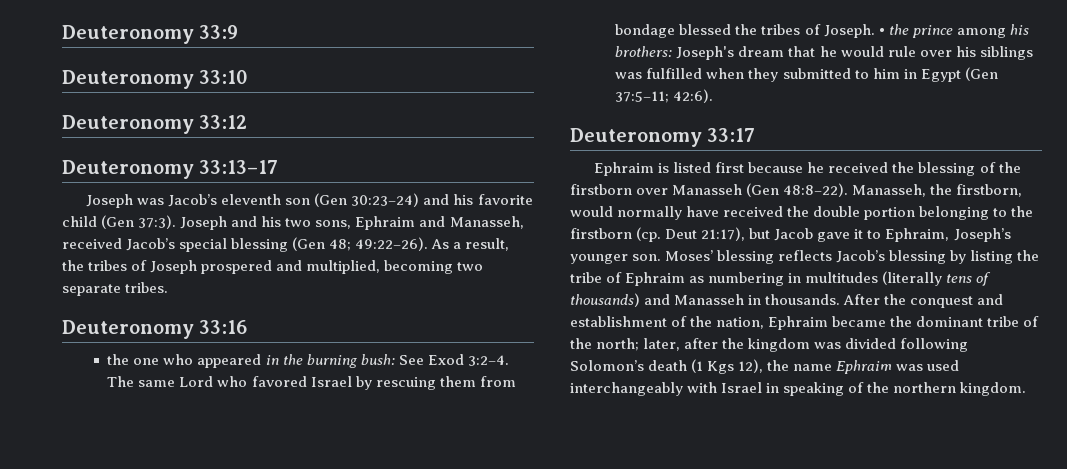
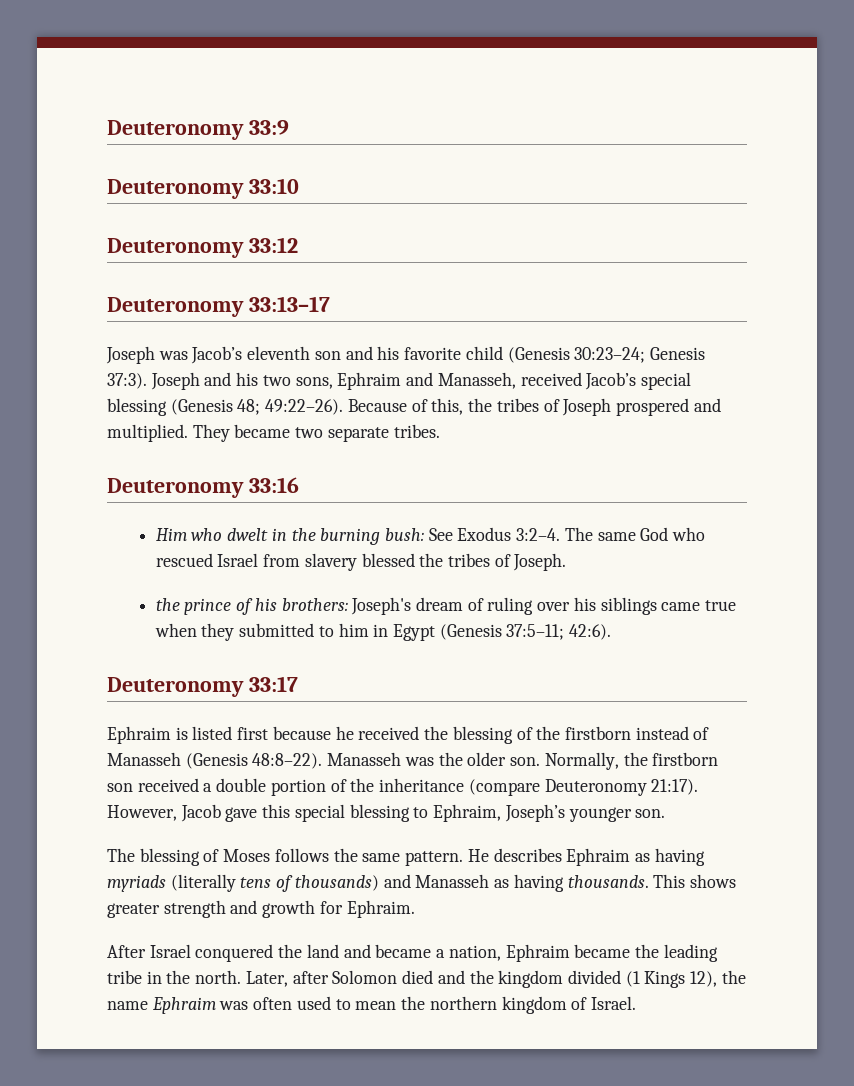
- Joseph was Jacob’s eleventh son (Gen 30:23–24) and his favorite child (Gen 37:3).
+ Joseph was Jacob’s eleventh son and his favorite child (Genesis 30:23–24; Genesis 37:3).
- Joseph and his two sons, Ephraim and Manasseh, received Jacob’s special blessing (Gen 48; 49:22–26).
+ Joseph and his two sons, Ephraim and Manasseh, received Jacob’s special blessing (Genesis 48; 49:22–26).
- As a result, the tribes of Joseph prospered and multiplied, becoming two separate tribes.
+ Because of this, the tribes of Joseph prospered and multiplied. They became two separate tribes.
- the one who appeared in the burning bush: See Exod 3:2–4.
+ Him who dwelt in the burning bush: See Exodus 3:2–4.
- The same Lord who favored Israel by rescuing them from bondage blessed the tribes of Joseph. • the prince among his brothers: Joseph's dream that he would rule over his siblings was fulfilled when they submitted to him in Egypt (Gen 37:5–11; 42:6).
+ The same God who rescued Israel from slavery blessed the tribes of Joseph.
+ the prince of his brothers: Joseph's dream of ruling over his siblings came true when they submitted to him in Egypt (Genesis 37:5–11; 42:6).
- Ephraim is listed first because he received the blessing of the firstborn over Manasseh (Gen 48:8–22). Manasseh, the firstborn, would normally have received the double portion belonging to the firstborn (cp. Deut 21:17), but Jacob gave it to Ephraim, Joseph’s younger son. Moses’ blessing reflects Jacob’s blessing by listing the tribe of Ephraim as numbering in multitudes (literally tens of thousands) and Manasseh in thousands. After the conquest and establishment of the nation, Ephraim became the dominant tribe of the north; later, after the kingdom was divided following Solomon’s death (1 Kgs 12), the name Ephraim was used interchangeably with Israel in speaking of the northern kingdom.
+ Ephraim is listed first because he received the blessing of the firstborn instead of Manasseh (Genesis 48:8–22). Manasseh was the older son. Normally, the firstborn son received a double portion of the inheritance (compare Deuteronomy 21:17). However, Jacob gave this special blessing to Ephraim, Joseph’s younger son.
+ The blessing of Moses follows the same pattern. He describes Ephraim as having myriads (literally tens of thousands) and Manasseh as having thousands. This shows greater strength and growth for Ephraim.
+ After Israel conquered the land and became a nation, Ephraim became the leading tribe in the north. Later, after Solomon died and the kingdom divided (1 Kings 12), the name Ephraim was often used to mean the northern kingdom of Israel.

